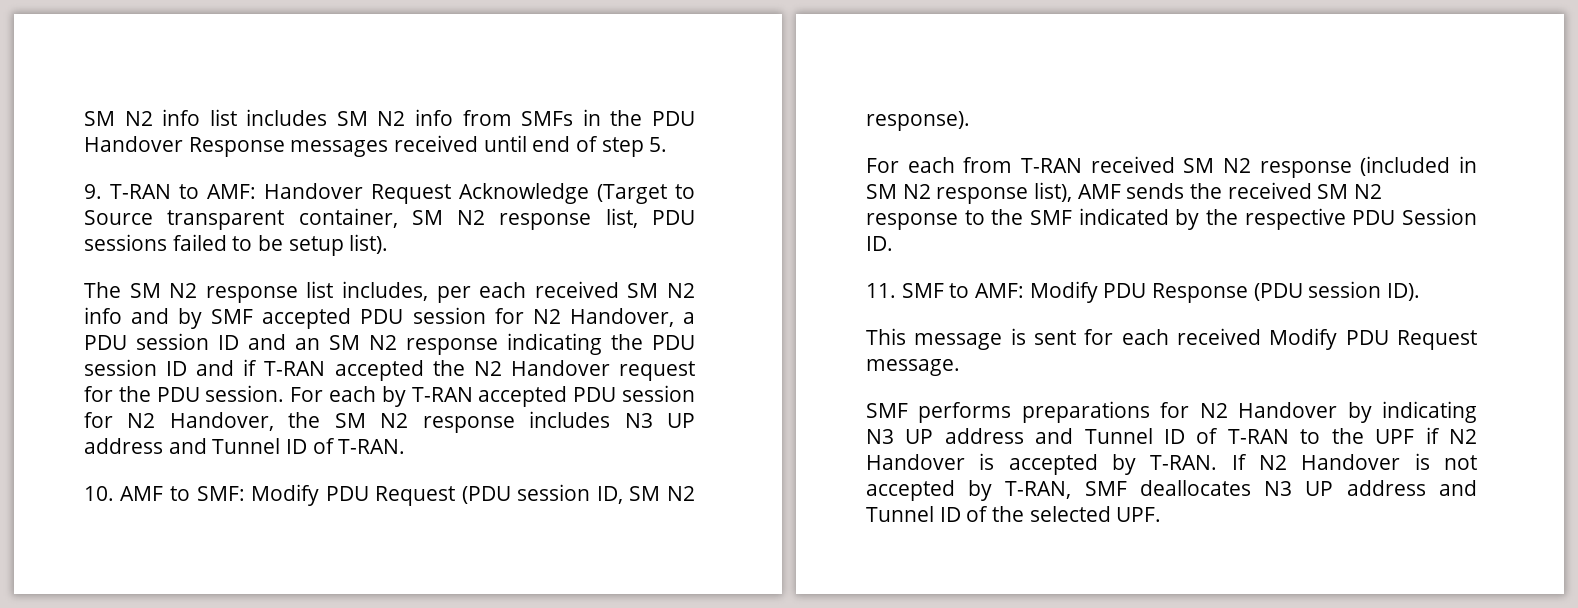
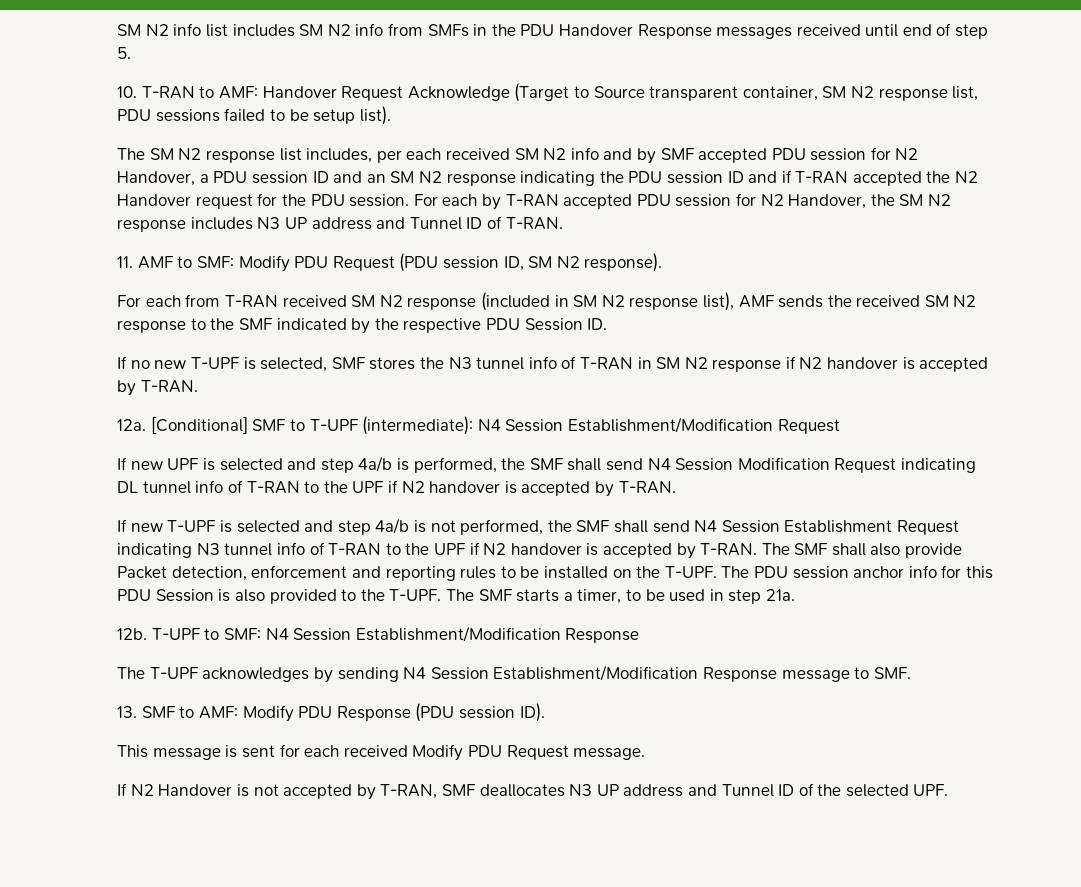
- 9. T-RAN to AMF: Handover Request Acknowledge (Target to Source transparent container, SM N2 response list, PDU sessions failed to be setup list).
+ 10. T-RAN to AMF: Handover Request Acknowledge (Target to Source transparent container, SM N2 response list, PDU sessions failed to be setup list).
- 10. AMF to SMF: Modify PDU Request (PDU session ID, SM N2 response).
+ 11. AMF to SMF: Modify PDU Request (PDU session ID, SM N2 response).
- 11. SMF to AMF: Modify PDU Response (PDU session ID).
+ If no new T-UPF is selected, SMF stores the N3 tunnel info of T-RAN in SM N2 response if N2 handover is accepted by T-RAN.
+ 12a. [Conditional] SMF to T-UPF (intermediate): N4 Session Establishment/Modification Request
+ If new UPF is selected and step 4a/b is performed, the SMF shall send N4 Session Modification Request indicating DL tunnel info of T-RAN to the UPF if N2 handover is accepted by T-RAN.
+ If new T-UPF is selected and step 4a/b is not performed, the SMF shall send N4 Session Establishment Request indicating N3 tunnel info of T-RAN to the UPF if N2 handover is accepted by T-RAN. The SMF shall also provide Packet detection, enforcement and reporting rules to be installed on the T-UPF. The PDU session anchor info for this PDU Session is also provided to the T-UPF. The SMF starts a timer, to be used in step 21a.
+ 12b. T-UPF to SMF: N4 Session Establishment/Modification Response
+ The T-UPF acknowledges by sending N4 Session Establishment/Modification Response message to SMF.
+ 13. SMF to AMF: Modify PDU Response (PDU session ID).
- SMF performs preparations for N2 Handover by indicating N3 UP address and Tunnel ID of T-RAN to the UPF if N2 Handover is accepted by T-RAN.

